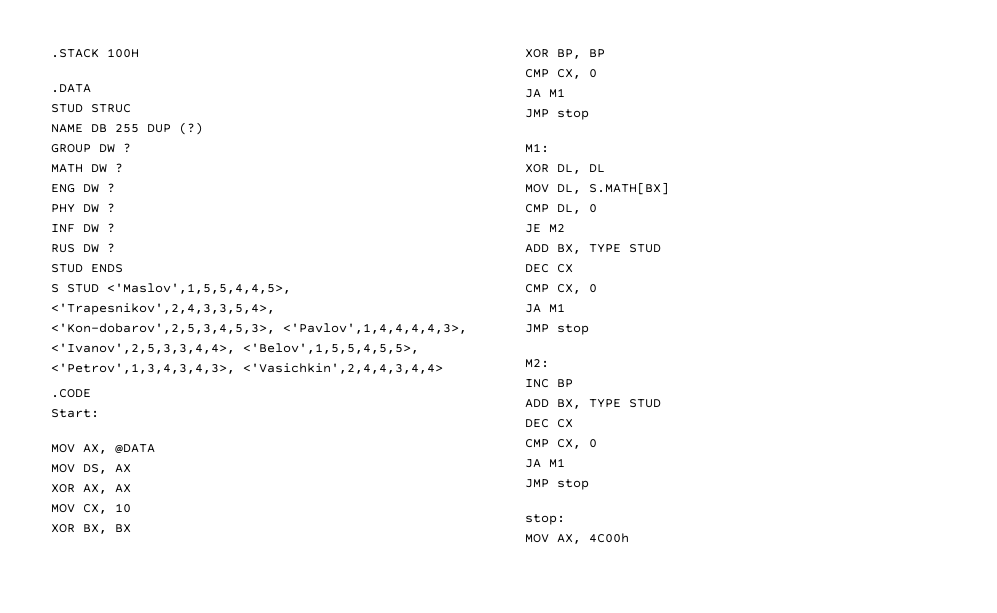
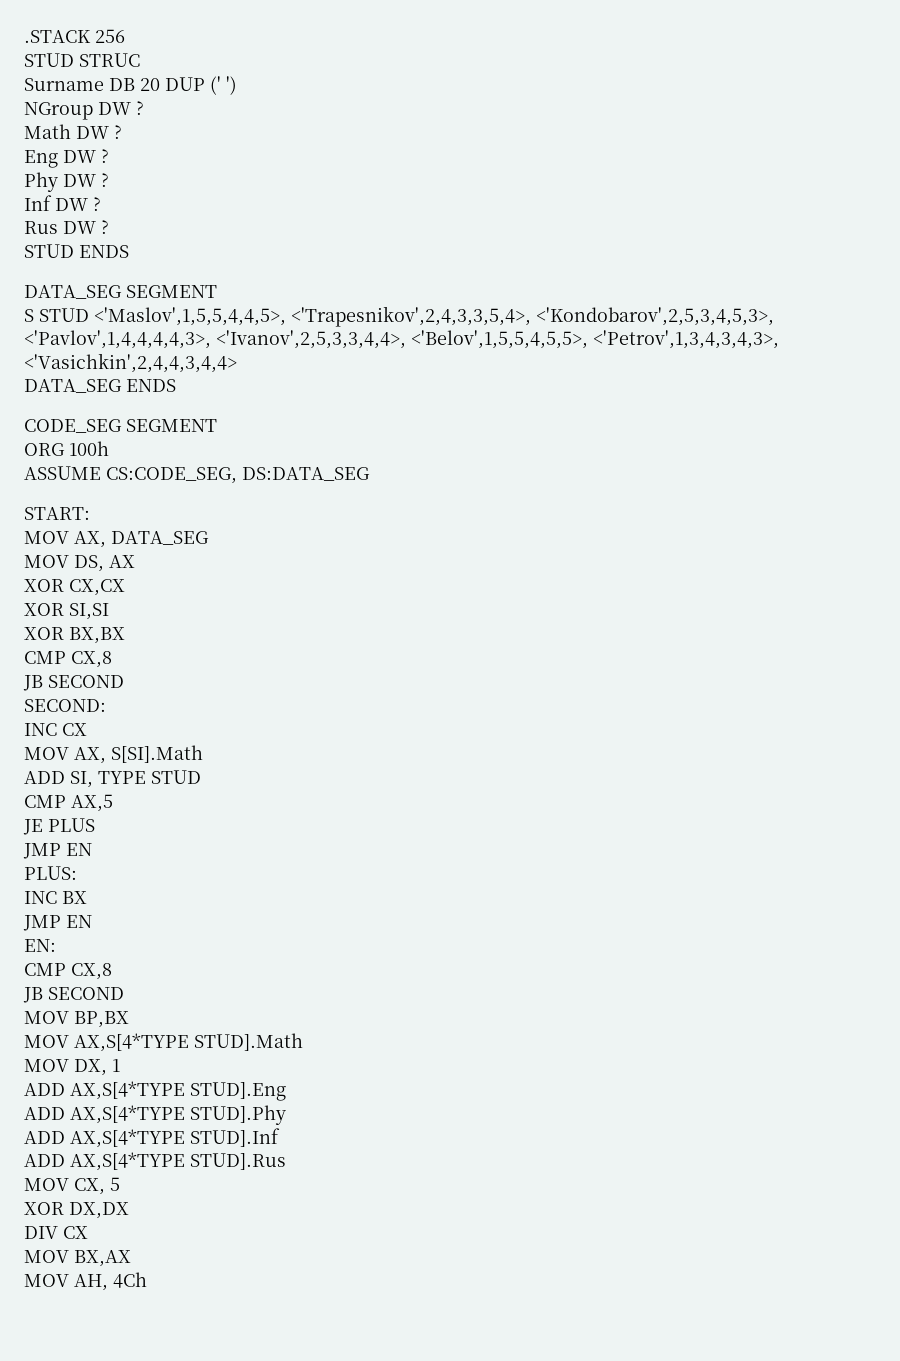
- .STACK 100H
- .DATA
+ .STACK 256
- NAME DB 255 DUP (?)
- GROUP DW ?
- MATH DW ?
- ENG DW ?
- PHY DW ?
- INF DW ?
- RUS DW ?
+ Surname DB 20 DUP (' ')
+ NGroup DW ?
+ Math DW ?
+ Eng DW ?
+ Phy DW ?
+ Inf DW ?
+ Rus DW ?
+ DATA_SEG SEGMENT
- S STUD <'Maslov',1,5,5,4,4,5>, <'Trapesnikov',2,4,3,3,5,4>, <'Kon-dobarov',2,5,3,4,5,3>, <'Pavlov',1,4,4,4,4,3>, <'Ivanov',2,5,3,3,4,4>, <'Belov',1,5,5,4,5,5>, <'Petrov',1,3,4,3,4,3>, <'Vasichkin',2,4,4,3,4,4>
+ S STUD <'Maslov',1,5,5,4,4,5>, <'Trapesnikov',2,4,3,3,5,4>, <'Kondobarov',2,5,3,4,5,3>, <'Pavlov',1,4,4,4,4,3>, <'Ivanov',2,5,3,3,4,4>, <'Belov',1,5,5,4,5,5>, <'Petrov',1,3,4,3,4,3>, <'Vasichkin',2,4,4,3,4,4>
- .CODE
- Start:
- MOV AX, @DATA
+ DATA_SEG ENDS
+ CODE_SEG SEGMENT
+ ORG 100h
+ ASSUME CS:CODE_SEG, DS:DATA_SEG
+ START:
+ MOV AX, DATA_SEG
- XOR AX, AX
+ XOR CX,CX
+ XOR SI,SI
+ XOR BX,BX
+ CMP CX,8
+ JB SECOND
+ SECOND:
+ INC CX
+ MOV AX, S[SI].Math
+ ADD SI, TYPE STUD
+ CMP AX,5
+ JE PLUS
+ JMP EN
+ PLUS:
+ INC BX
+ JMP EN
+ EN:
+ CMP CX,8
+ JB SECOND
+ MOV BP,BX
+ MOV AX,S[4*TYPE STUD].Math
+ MOV DX, 1
+ ADD AX,S[4*TYPE STUD].Eng
+ ADD AX,S[4*TYPE STUD].Phy
+ ADD AX,S[4*TYPE STUD].Inf
+ ADD AX,S[4*TYPE STUD].Rus
- MOV CX, 10
- XOR BX, BX
- XOR BP, BP
- CMP CX, 0
- JA M1
- JMP stop
- M1:
- XOR DL, DL
- MOV DL, S.MATH[BX]
- CMP DL, 0
- JE M2
- ADD BX, TYPE STUD
- DEC CX
- CMP CX, 0
- JA M1
- JMP stop
- M2:
- INC BP
- ADD BX, TYPE STUD
- DEC CX
- CMP CX, 0
- JA M1
- JMP stop
- stop:
- MOV AX, 4C00h
+ MOV CX, 5
+ XOR DX,DX
+ DIV CX
+ MOV BX,AX
+ MOV AH, 4Ch

